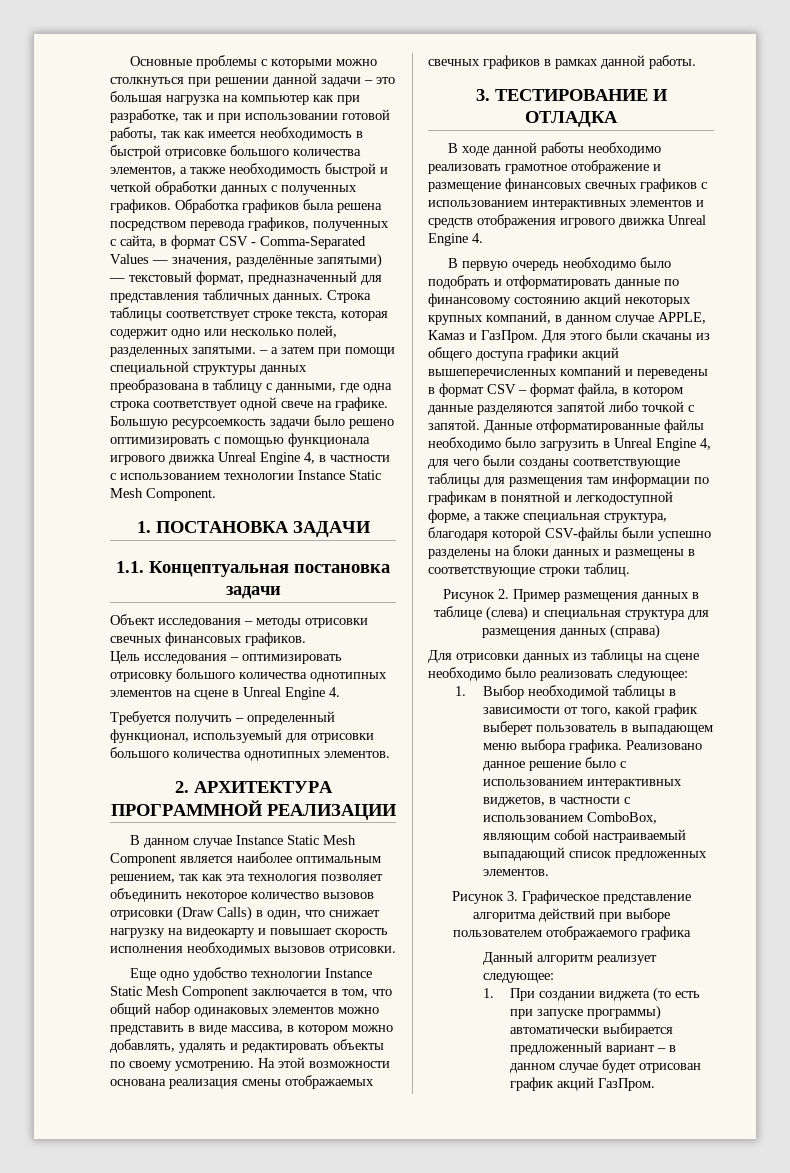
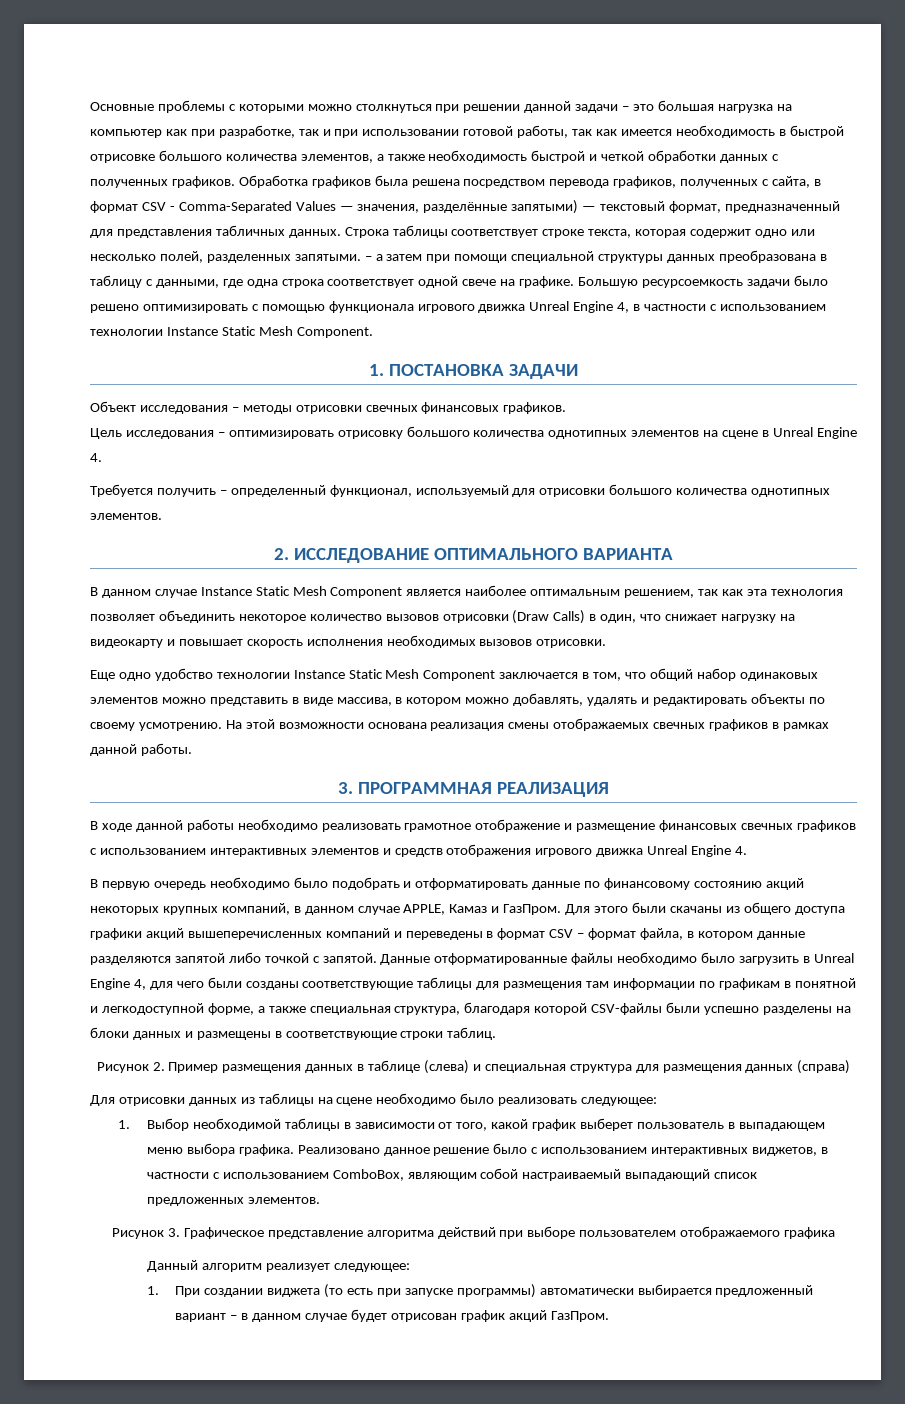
- 1.1. Концептуальная постановка задачи
- 2. АРХИТЕКТУРА ПРОГРАММНОЙ РЕАЛИЗАЦИИ
+ 2. ИССЛЕДОВАНИЕ ОПТИМАЛЬНОГО ВАРИАНТА
- 3. ТЕСТИРОВАНИЕ И ОТЛАДКА
+ 3. ПРОГРАММНАЯ РЕАЛИЗАЦИЯ

